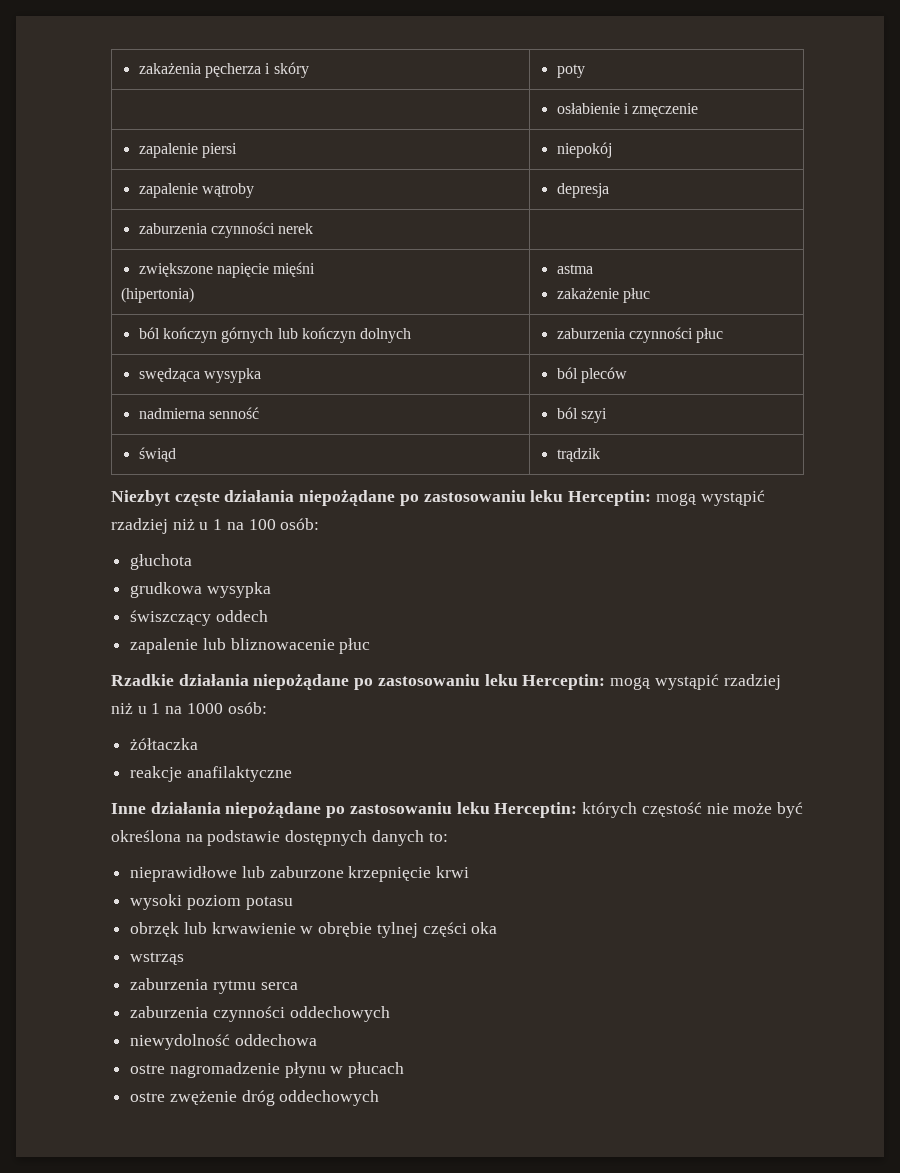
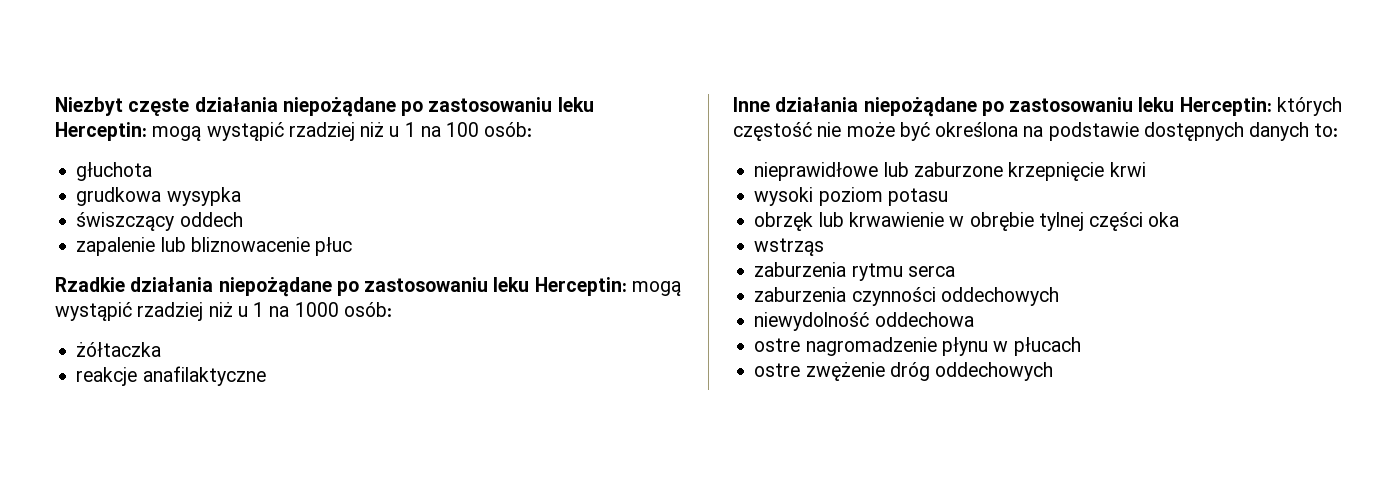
- zakażenia pęcherza i skóry | poty
- | osłabienie i zmęczenie
- zapalenie piersi | niepokój
- zapalenie wątroby | depresja
- zaburzenia czynności nerek |
- zwiększone napięcie mięśni
- (hipertonia) | astma
- zakażenie płuc
- ból kończyn górnych lub kończyn dolnych | zaburzenia czynności płuc
- swędząca wysypka | ból pleców
- nadmierna senność | ból szyi
- świąd | trądzik

